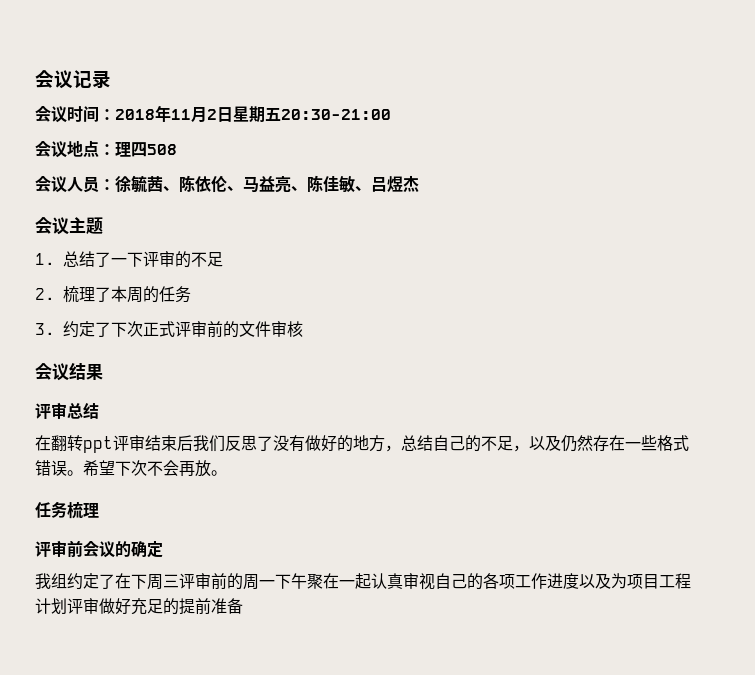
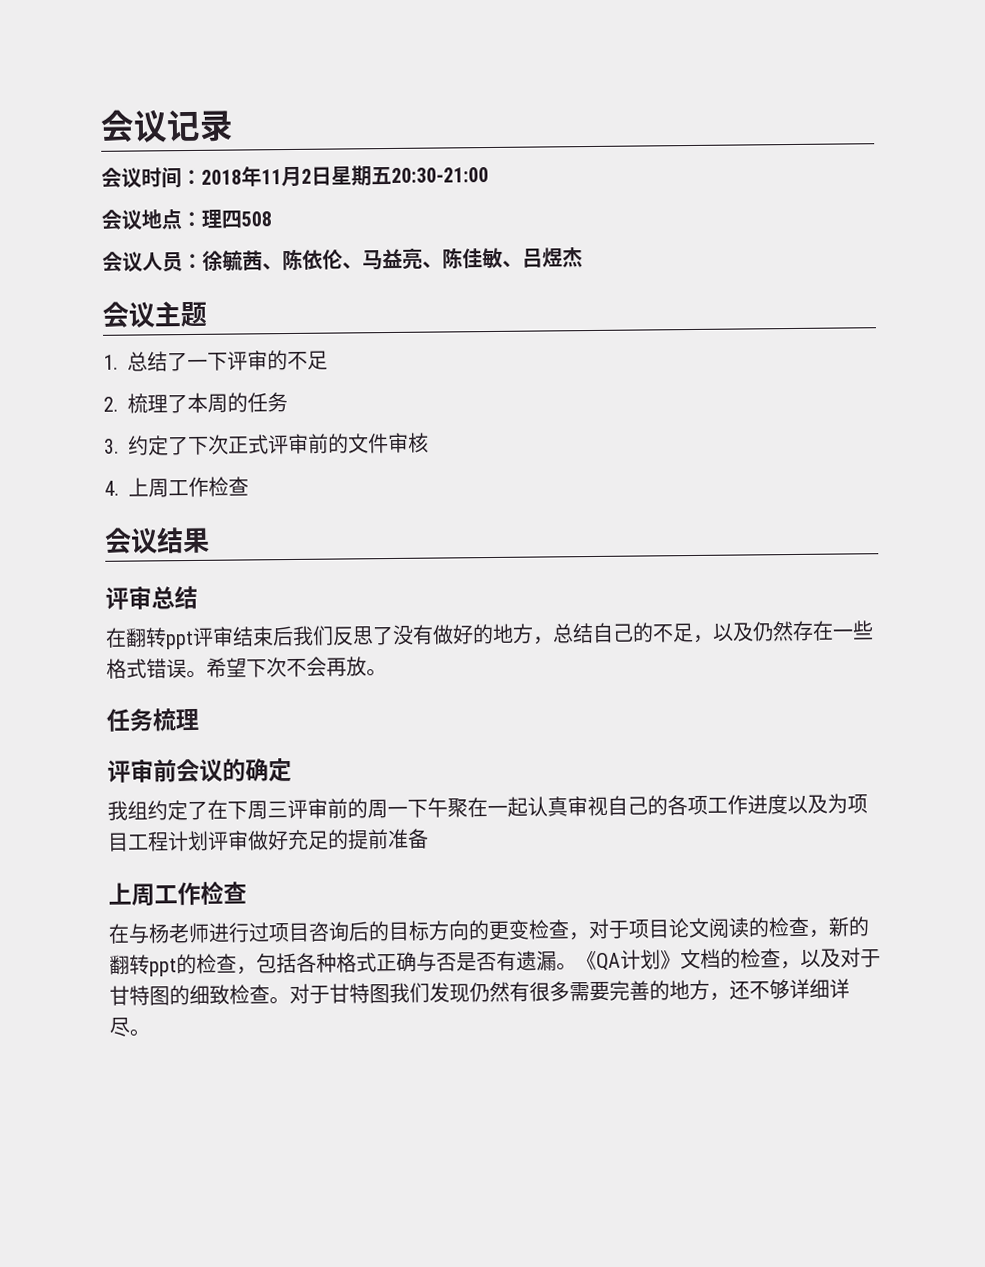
+ 4.上周工作检查
  我组约定了在下周三评审前的周一下午聚在一起认真审视自己的各项工作进度以及为项目工程计划评审做好充足的提前准备
+ 上周工作检查
+ 在与杨老师进行过项目咨询后的目标方向的更变检查，对于项目论文阅读的检查，新的翻转ppt的检查，包括各种格式正确与否是否有遗漏。《QA计划》文档的检查，以及对于甘特图的细致检查。对于甘特图我们发现仍然有很多需要完善的地方，还不够详细详尽。

